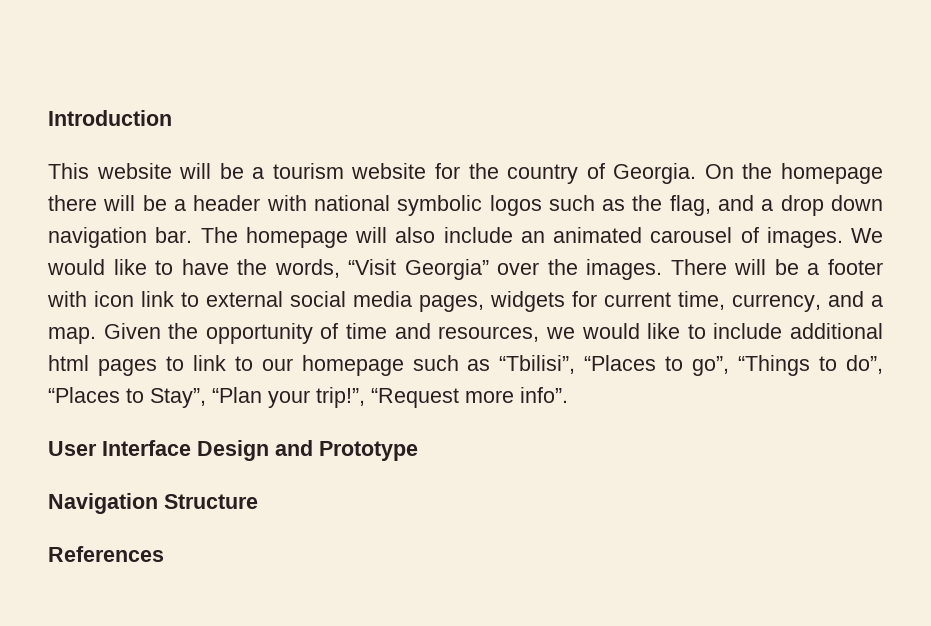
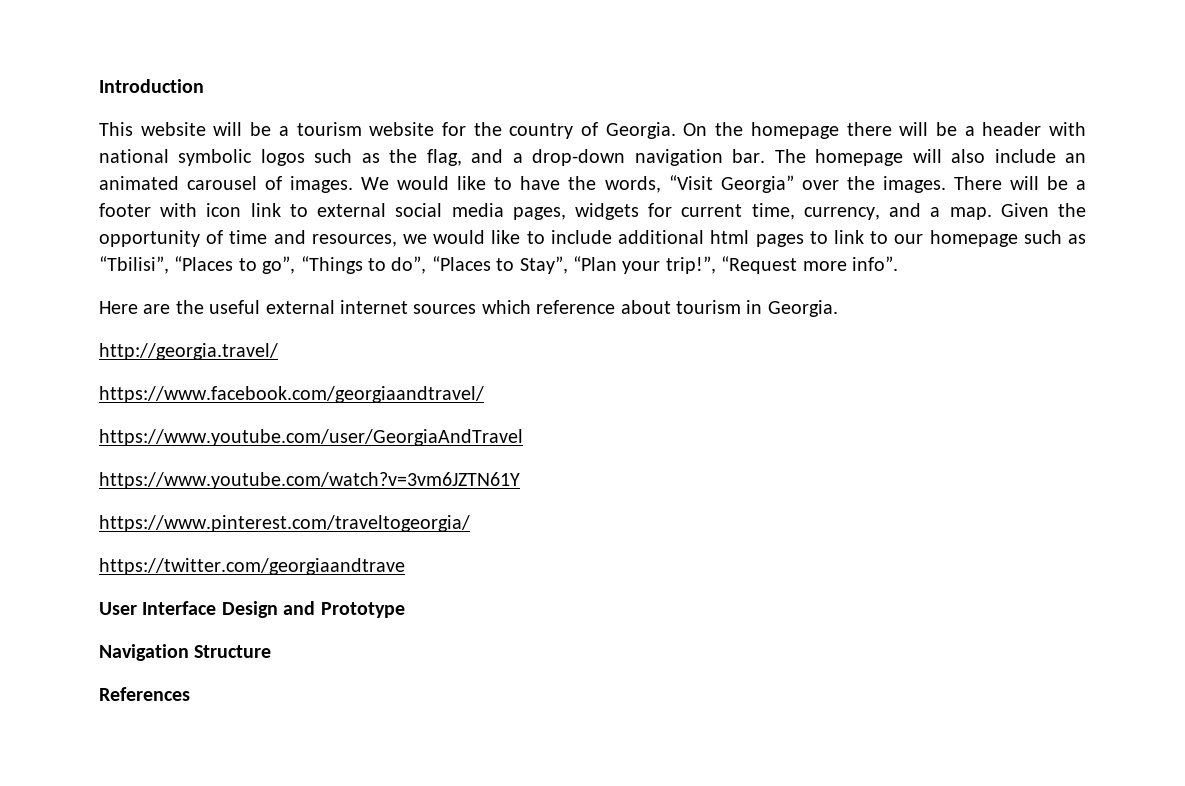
- On the homepage there will be a header with national symbolic logos such as the flag, and a drop down navigation bar.
+ On the homepage there will be a header with national symbolic logos such as the flag, and a drop-down navigation bar.
+ Here are the useful external internet sources which reference about tourism in Georgia.
+ http://georgia.travel/
+ https://www.facebook.com/georgiaandtravel/
+ https://www.youtube.com/user/GeorgiaAndTravel
+ https://www.youtube.com/watch?v=3vm6JZTN61Y
+ https://www.pinterest.com/traveltogeorgia/
+ https://twitter.com/georgiaandtrave

